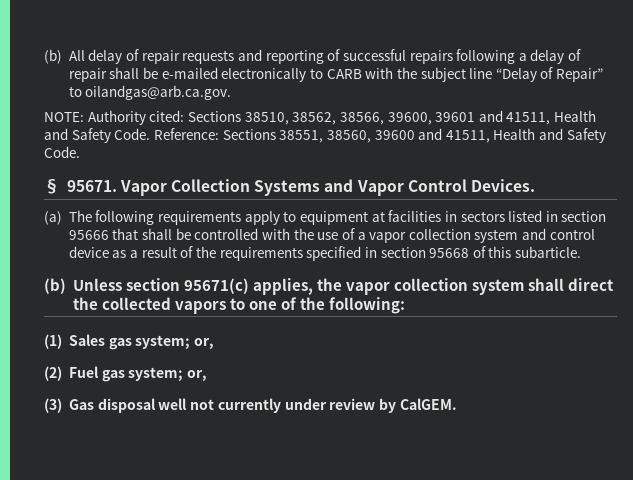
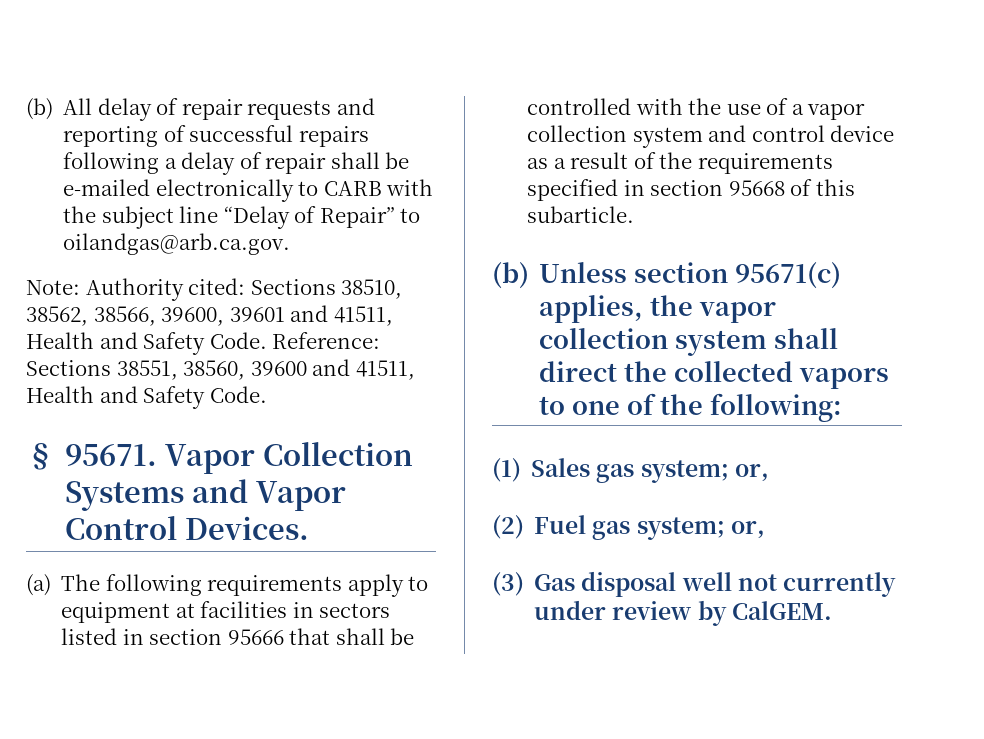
- NOTE: Authority cited: Sections 38510, 38562, 38566, 39600, 39601 and 41511, Health and Safety Code.
+ Note: Authority cited: Sections 38510, 38562, 38566, 39600, 39601 and 41511, Health and Safety Code.

